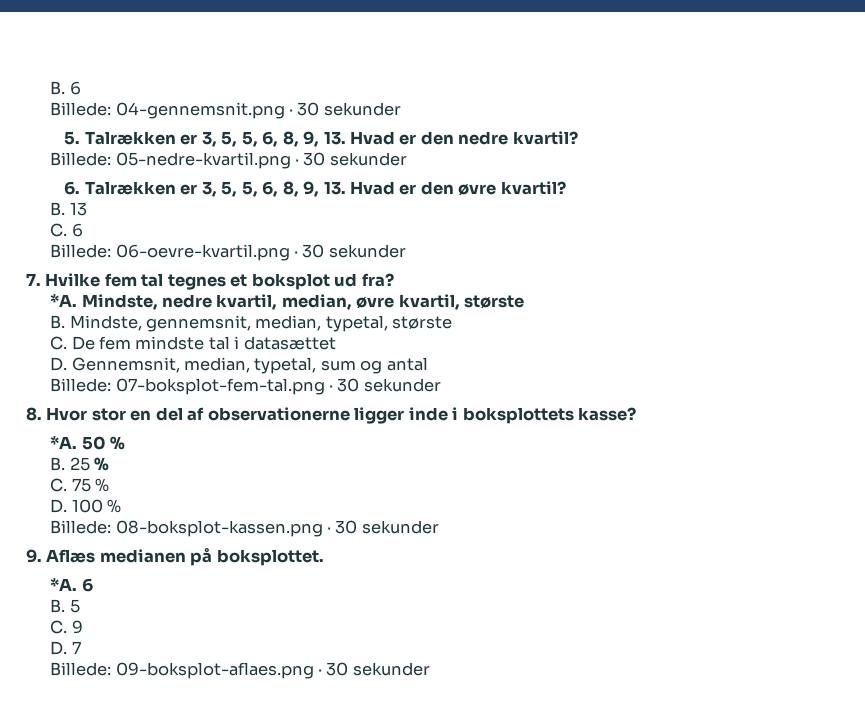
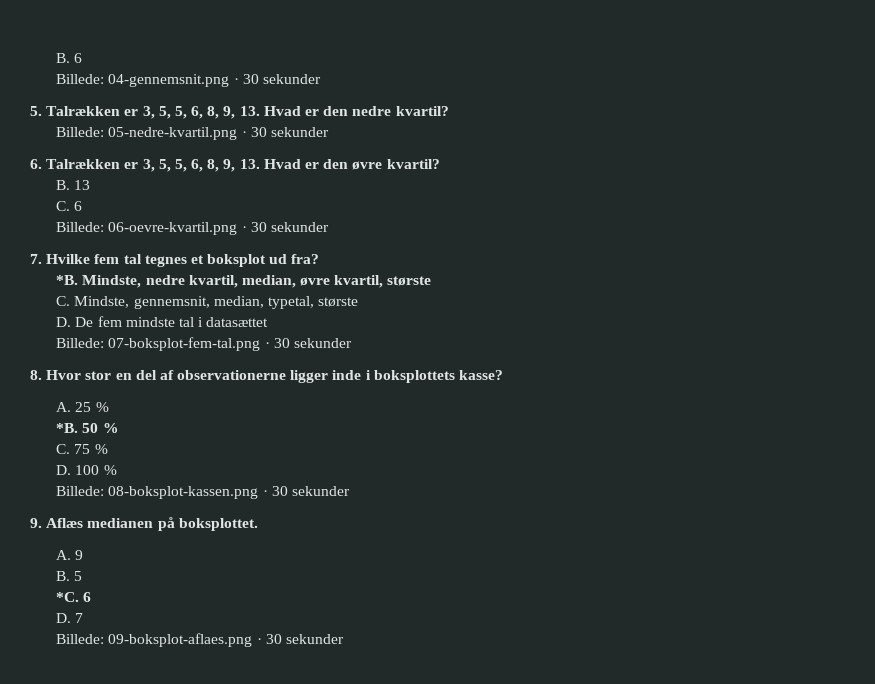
  7. Hvilke fem tal tegnes et boksplot ud fra?
- *A.
+ *B.
- B. Mindste, gennemsnit, median, typetal, største
+ C. Mindste, gennemsnit, median, typetal, største
- C. De fem mindste tal i datasættet
+ D. De fem mindste tal i datasættet
- D. Gennemsnit, median, typetal, sum og antal
- *A. 50 %
- B. 25 %
+ A. 25 %
+ *B. 50 %
- *A. 6
+ A. 9
- C. 9
+ *C. 6

